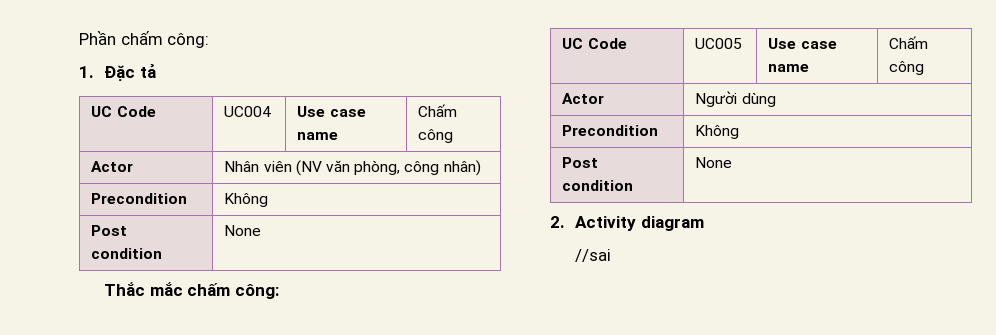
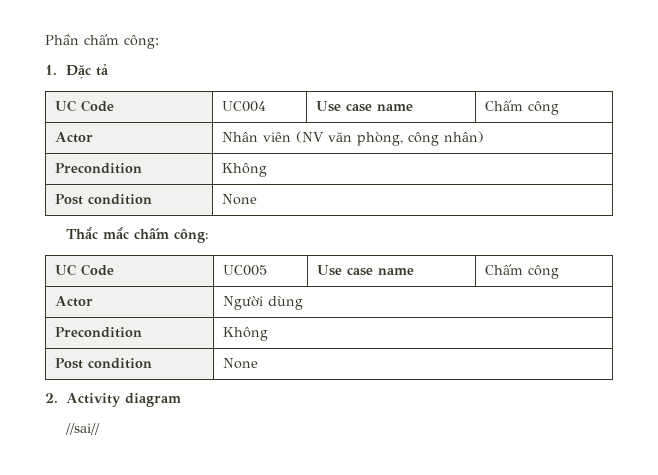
- //sai
+ //sai//

